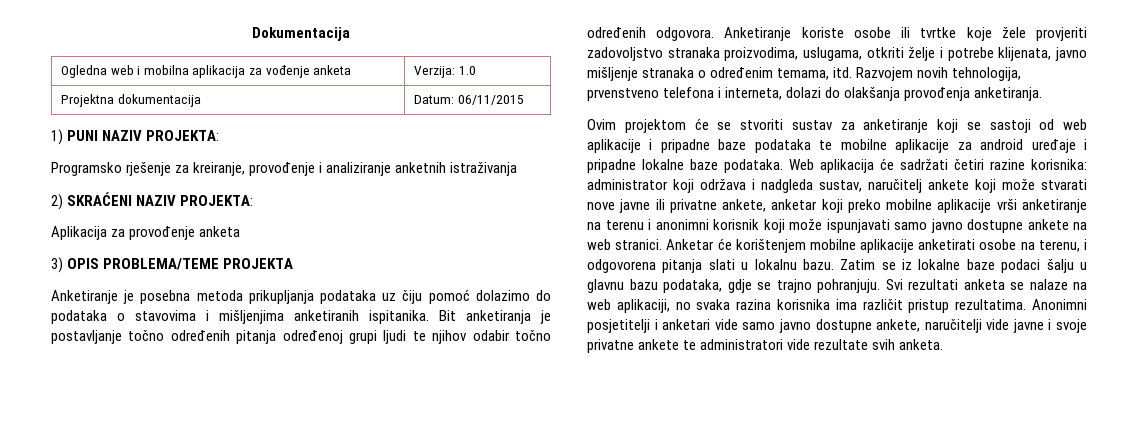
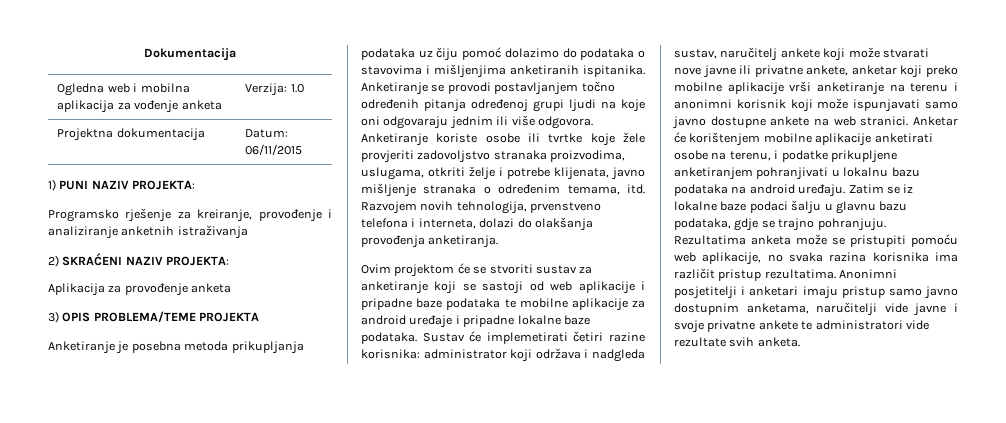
- Bit anketiranja je postavljanje točno određenih pitanja određenoj grupi ljudi te njihov odabir točno određenih odgovora.
+ Anketiranje se provodi postavljanjem točno određenih pitanja određenoj grupi ljudi na koje oni odgovaraju jednim ili više odgovora.
- Web aplikacija će sadržati četiri razine korisnika: administrator koji održava i nadgleda sustav, naručitelj ankete koji može stvarati nove javne ili privatne ankete, anketar koji preko mobilne aplikacije vrši anketiranje na terenu i anonimni korisnik koji može ispunjavati samo javno dostupne ankete na web stranici.
+ Sustav će implemetirati četiri razine korisnika: administrator koji održava i nadgleda sustav, naručitelj ankete koji može stvarati nove javne ili privatne ankete, anketar koji preko mobilne aplikacije vrši anketiranje na terenu i anonimni korisnik koji može ispunjavati samo javno dostupne ankete na web stranici.
- Anketar će korištenjem mobilne aplikacije anketirati osobe na terenu, i odgovorena pitanja slati u lokalnu bazu.
+ Anketar će korištenjem mobilne aplikacije anketirati osobe na terenu, i podatke prikupljene anketiranjem pohranjivati u lokalnu bazu podataka na android uređaju.
- Svi rezultati anketa se nalaze na web aplikaciji, no svaka razina korisnika ima različit pristup rezultatima.
+ Rezultatima anketa može se pristupiti pomoću web aplikacije, no svaka razina korisnika ima različit pristup rezultatima.
- Anonimni posjetitelji i anketari vide samo javno dostupne ankete, naručitelji vide javne i svoje privatne ankete te administratori vide rezultate svih anketa.
+ Anonimni posjetitelji i anketari imaju pristup samo javno dostupnim anketama, naručitelji vide javne i svoje privatne ankete te administratori vide rezultate svih anketa.

